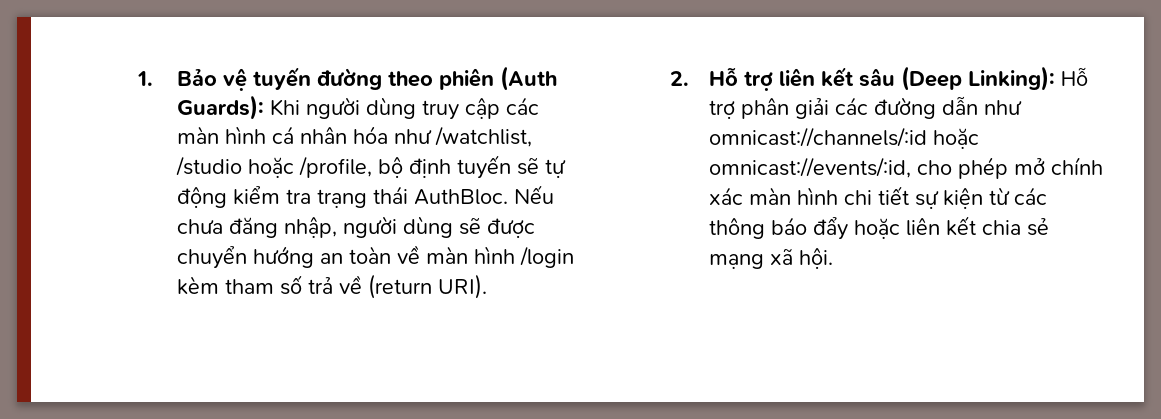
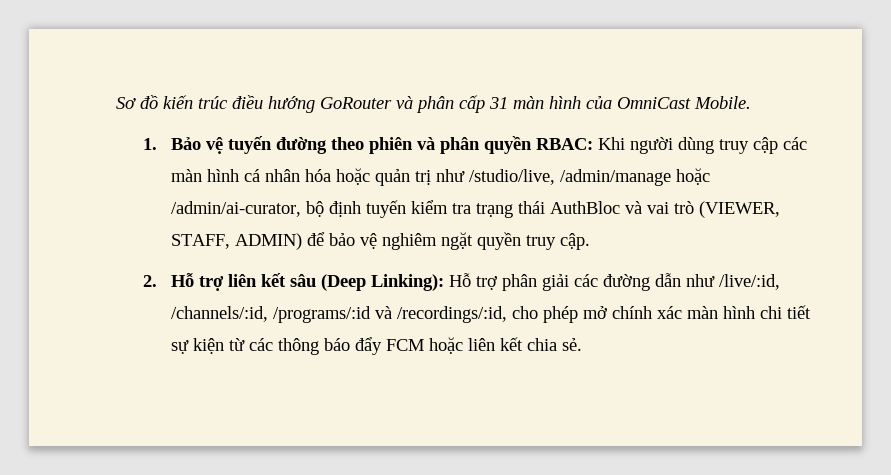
+ Sơ đồ kiến trúc điều hướng GoRouter và phân cấp 31 màn hình của OmniCast Mobile.
- 1. Bảo vệ tuyến đường theo phiên (Auth Guards): Khi người dùng truy cập các màn hình cá nhân hóa như /watchlist, /studio hoặc /profile, bộ định tuyến sẽ tự động kiểm tra trạng thái AuthBloc. Nếu chưa đăng nhập, người dùng sẽ được chuyển hướng an toàn về màn hình /login kèm tham số trả về (return URI).
+ 1. Bảo vệ tuyến đường theo phiên và phân quyền RBAC: Khi người dùng truy cập các màn hình cá nhân hóa hoặc quản trị như /studio/live, /admin/manage hoặc /admin/ai-curator, bộ định tuyến kiểm tra trạng thái AuthBloc và vai trò (VIEWER, STAFF, ADMIN) để bảo vệ nghiêm ngặt quyền truy cập.
- 2. Hỗ trợ liên kết sâu (Deep Linking): Hỗ trợ phân giải các đường dẫn như omnicast://channels/:id hoặc omnicast://events/:id, cho phép mở chính xác màn hình chi tiết sự kiện từ các thông báo đẩy hoặc liên kết chia sẻ mạng xã hội.
+ 2. Hỗ trợ liên kết sâu (Deep Linking): Hỗ trợ phân giải các đường dẫn như /live/:id, /channels/:id, /programs/:id và /recordings/:id, cho phép mở chính xác màn hình chi tiết sự kiện từ các thông báo đẩy FCM hoặc liên kết chia sẻ.

